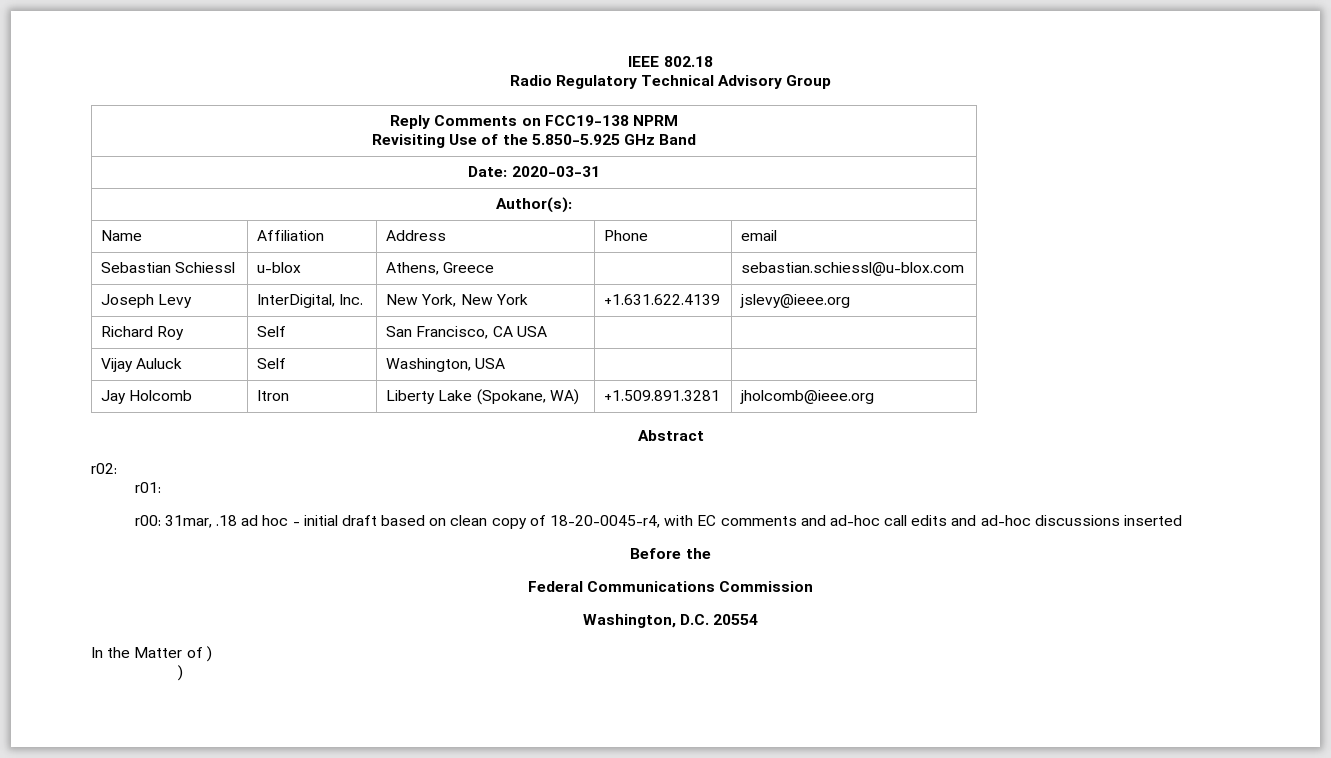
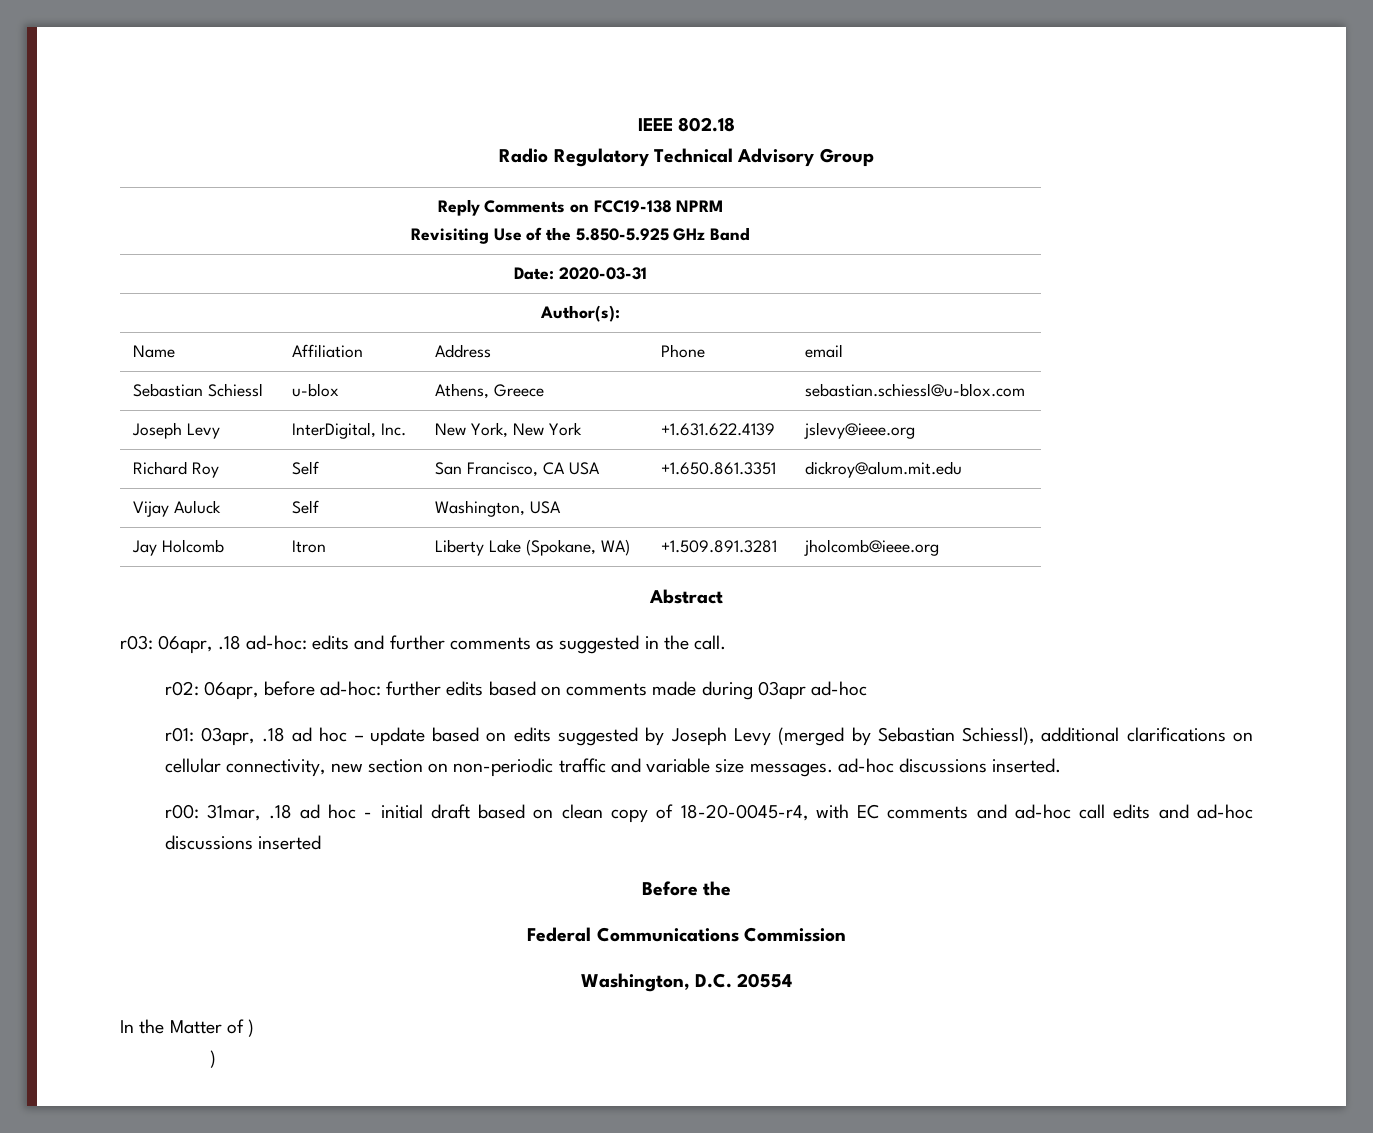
- Richard Roy | Self | San Francisco, CA USA | |
+ Richard Roy | Self | San Francisco, CA USA | +1.650.861.3351 | dickroy@alum.mit.edu
- r02:
- r01:
+ r03: 06apr, .18 ad-hoc: edits and further comments as suggested in the call.
+ r02: 06apr, before ad-hoc: further edits based on comments made during 03apr ad-hoc
+ r01: 03apr, .18 ad hoc – update based on edits suggested by Joseph Levy (merged by Sebastian Schiessl), additional clarifications on cellular connectivity, new section on non-periodic traffic and variable size messages. ad-hoc discussions inserted.

